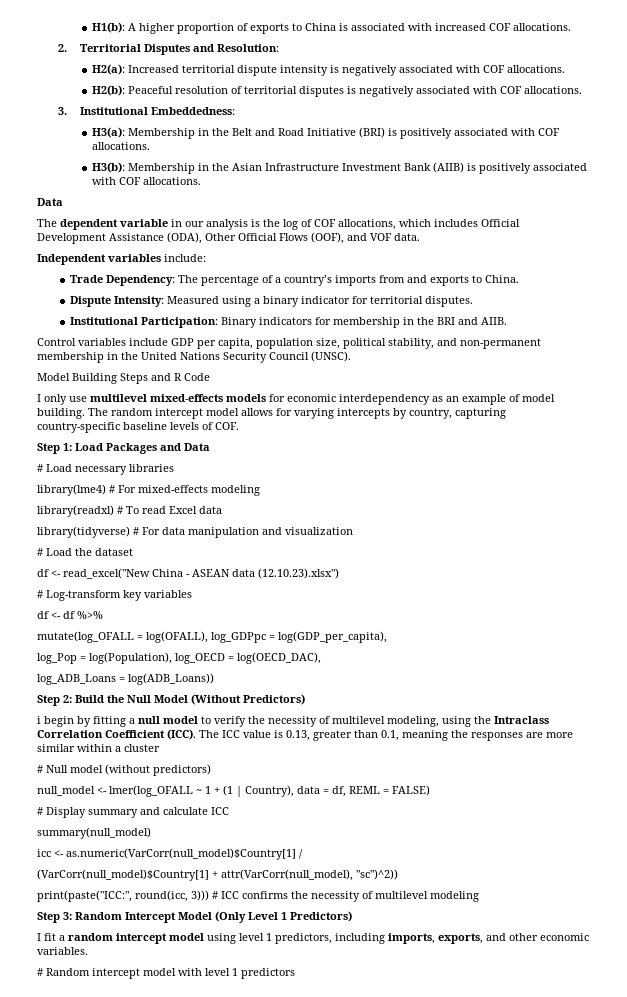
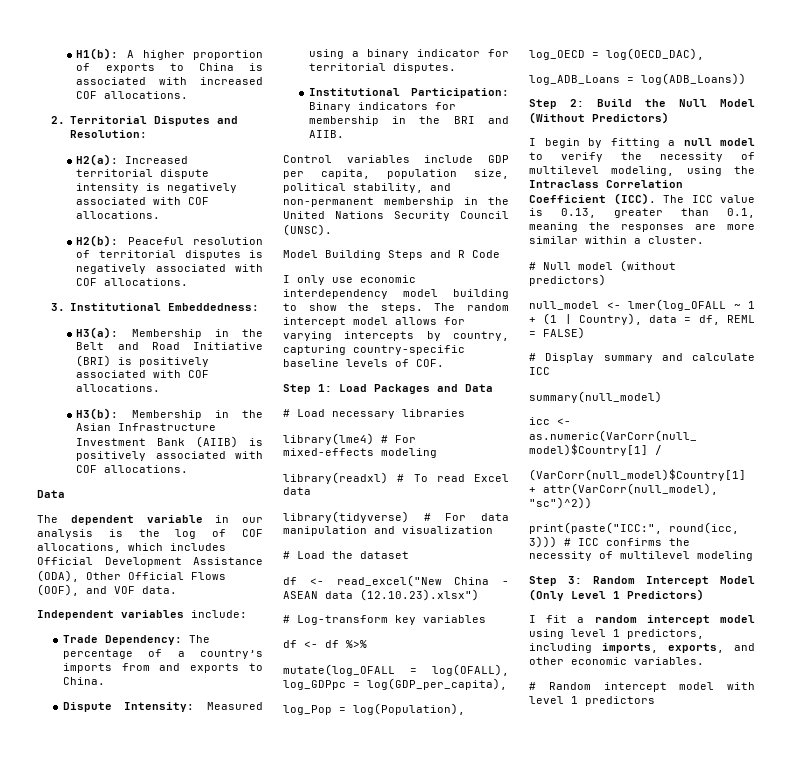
- I only use multilevel mixed-effects models for economic interdependency as an example of model building.
+ I only use economic interdependency model building to show the steps.
- i begin by fitting a null model to verify the necessity of multilevel modeling, using the Intraclass Correlation Coefficient (ICC).
+ I begin by fitting a null model to verify the necessity of multilevel modeling, using the Intraclass Correlation Coefficient (ICC).
- The ICC value is 0.13, greater than 0.1, meaning the responses are more similar within a cluster
+ The ICC value is 0.13, greater than 0.1, meaning the responses are more similar within a cluster.

